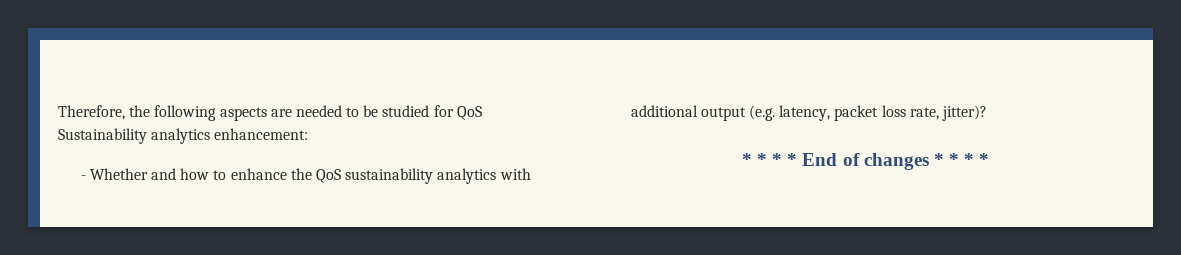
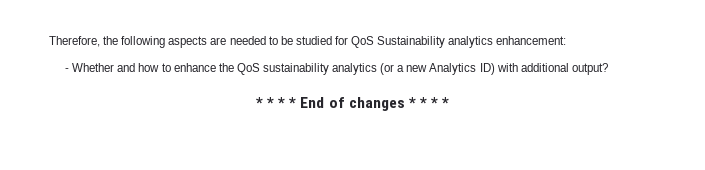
- - Whether and how to enhance the QoS sustainability analytics with additional output (e.g. latency, packet loss rate, jitter)?
+ - Whether and how to enhance the QoS sustainability analytics (or a new Analytics ID) with additional output?

